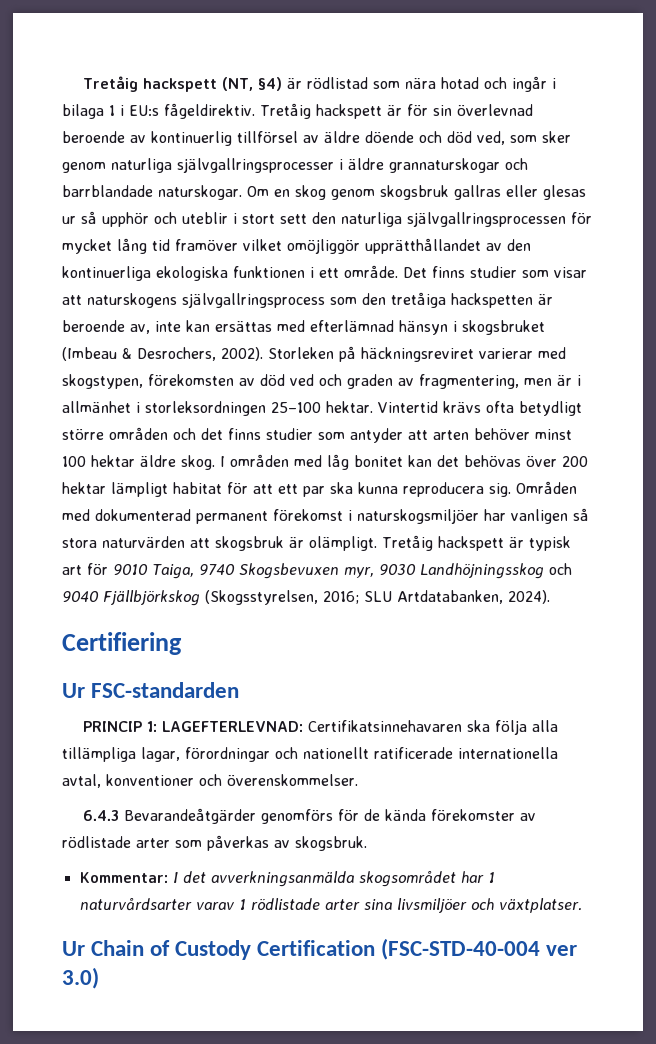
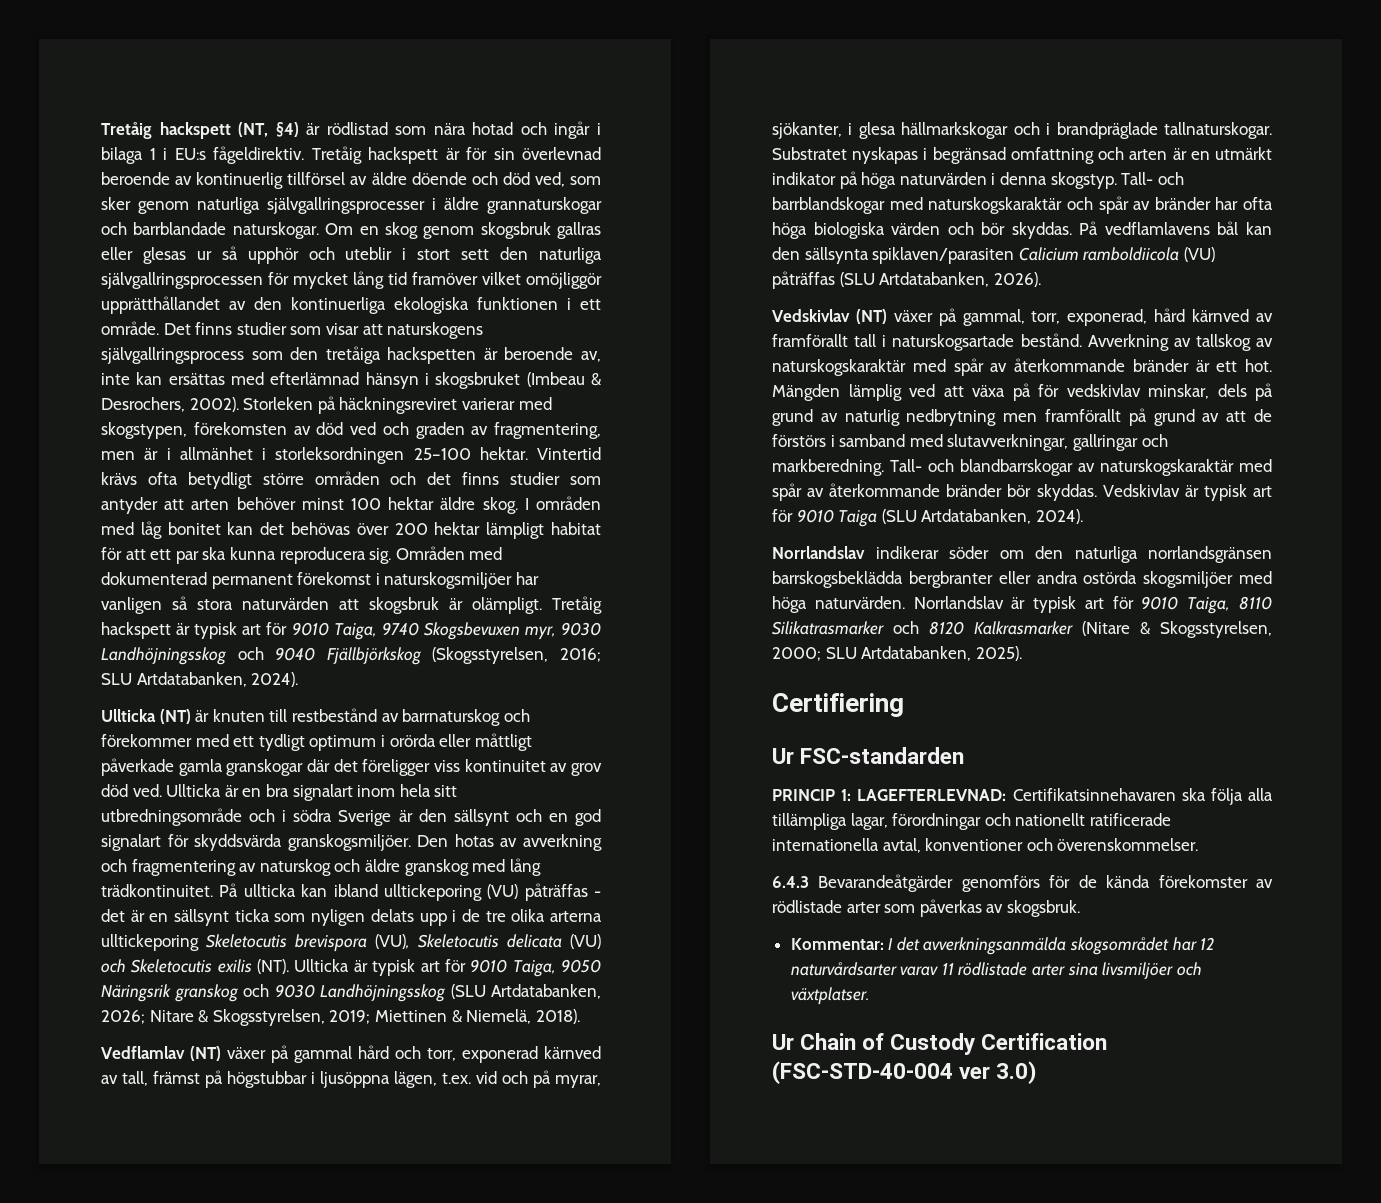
+ Ullticka (NT) är knuten till restbestånd av barrnaturskog och förekommer med ett tydligt optimum i orörda eller måttligt påverkade gamla granskogar där det föreligger viss kontinuitet av grov död ved. Ullticka är en bra signalart inom hela sitt utbredningsområde och i södra Sverige är den sällsynt och en god signalart för skyddsvärda granskogsmiljöer. Den hotas av avverkning och fragmentering av naturskog och äldre granskog med lång trädkontinuitet. På ullticka kan ibland ulltickeporing (VU) påträffas - det är en sällsynt ticka som nyligen delats upp i de tre olika arterna ulltickeporing Skeletocutis brevispora (VU), Skeletocutis delicata (VU) och Skeletocutis exilis (NT). Ullticka är typisk art för 9010 Taiga, 9050 Näringsrik granskog och 9030 Landhöjningsskog (SLU Artdatabanken, 2026; Nitare & Skogsstyrelsen, 2019; Miettinen & Niemelä, 2018).
+ Vedflamlav (NT) växer på gammal hård och torr, exponerad kärnved av tall, främst på högstubbar i ljusöppna lägen, t.ex. vid och på myrar, sjökanter, i glesa hällmarkskogar och i brandpräglade tallnaturskogar. Substratet nyskapas i begränsad omfattning och arten är en utmärkt indikator på höga naturvärden i denna skogstyp. Tall- och barrblandskogar med naturskogskaraktär och spår av bränder har ofta höga biologiska värden och bör skyddas. På vedflamlavens bål kan den sällsynta spiklaven/parasiten Calicium ramboldiicola (VU) påträffas (SLU Artdatabanken, 2026).
+ Vedskivlav (NT) växer på gammal, torr, exponerad, hård kärnved av framförallt tall i naturskogsartade bestånd. Avverkning av tallskog av naturskogskaraktär med spår av återkommande bränder är ett hot. Mängden lämplig ved att växa på för vedskivlav minskar, dels på grund av naturlig nedbrytning men framförallt på grund av att de förstörs i samband med slutavverkningar, gallringar och markberedning. Tall- och blandbarrskogar av naturskogskaraktär med spår av återkommande bränder bör skyddas. Vedskivlav är typisk art för 9010 Taiga (SLU Artdatabanken, 2024).
+ Norrlandslav indikerar söder om den naturliga norrlandsgränsen barrskogsbeklädda bergbranter eller andra ostörda skogsmiljöer med höga naturvärden. Norrlandslav är typisk art för 9010 Taiga, 8110 Silikatrasmarker och 8120 Kalkrasmarker (Nitare & Skogsstyrelsen, 2000; SLU Artdatabanken, 2025).
- Kommentar: I det avverkningsanmälda skogsområdet har 1 naturvårdsarter varav 1 rödlistade arter sina livsmiljöer och växtplatser.
+ Kommentar: I det avverkningsanmälda skogsområdet har 12 naturvårdsarter varav 11 rödlistade arter sina livsmiljöer och växtplatser.

